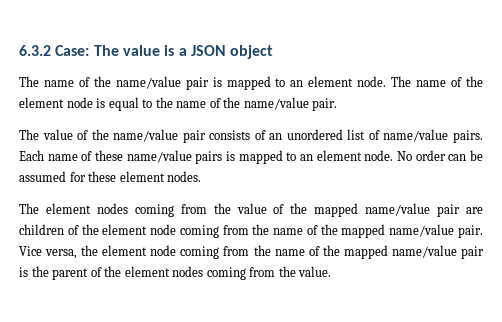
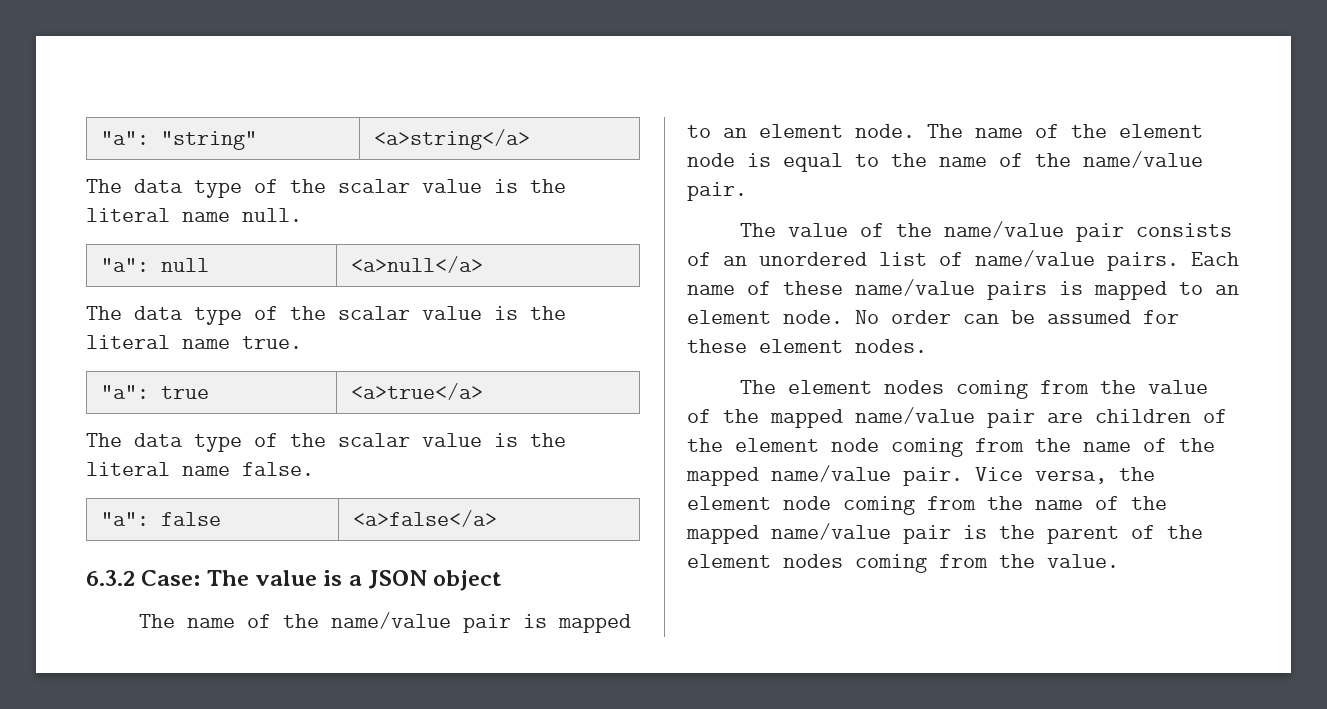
+ "a": "string" | <a>string</a>
+ The data type of the scalar value is the literal name null.
+ "a": null | <a>null</a>
+ The data type of the scalar value is the literal name true.
+ "a": true | <a>true</a>
+ The data type of the scalar value is the literal name false.
+ "a": false | <a>false</a>

